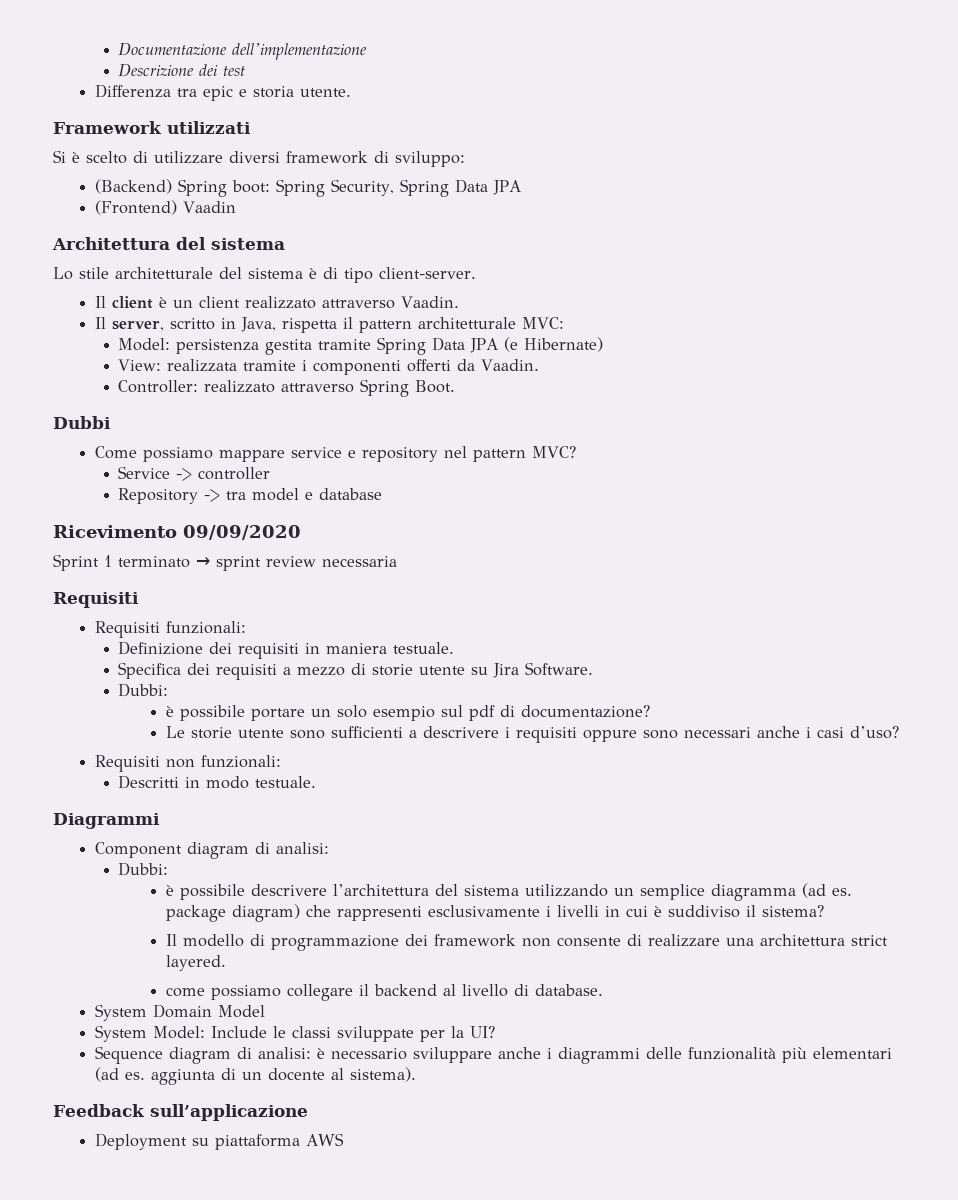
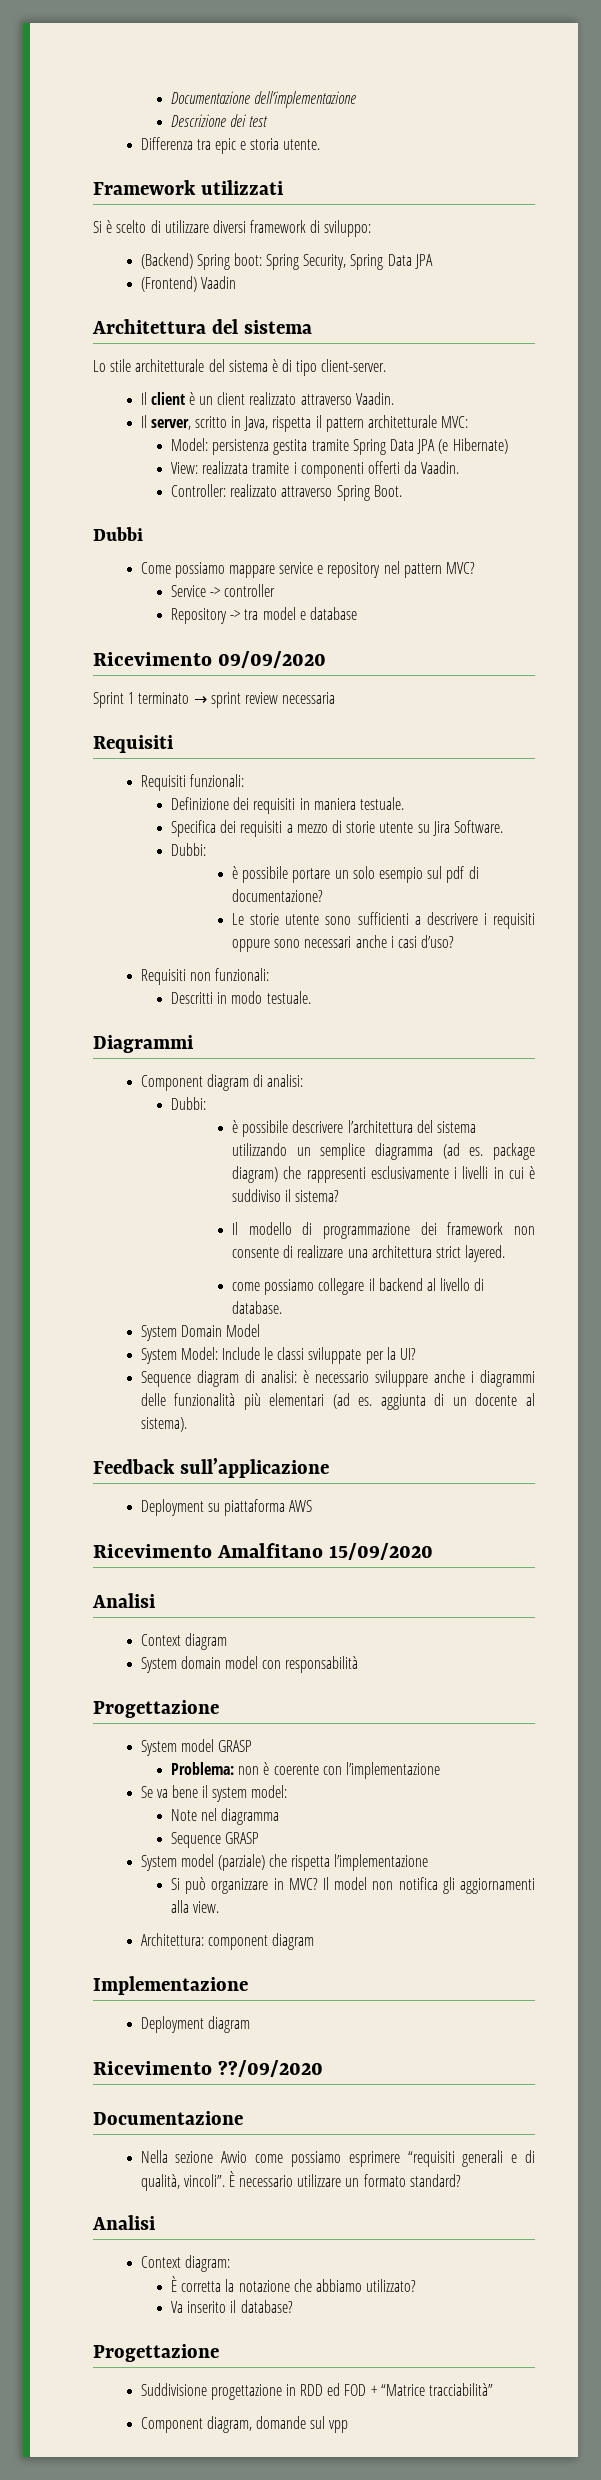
+ Ricevimento Amalfitano 15/09/2020
+ Analisi
+ Context diagram
+ System domain model con responsabilità
+ Progettazione
+ System model GRASP
+ Problema: non è coerente con l’implementazione
+ Se va bene il system model:
+ Note nel diagramma
+ Sequence GRASP
+ System model (parziale) che rispetta l’implementazione
+ Si può organizzare in MVC? Il model non notifica gli aggiornamenti alla view.
+ Architettura: component diagram
+ Implementazione
+ Deployment diagram
+ Ricevimento ??/09/2020
+ Documentazione
+ Nella sezione Avvio come possiamo esprimere “requisiti generali e di qualità, vincoli”. È necessario utilizzare un formato standard?
+ Analisi
+ Context diagram:
+ È corretta la notazione che abbiamo utilizzato?
+ Va inserito il database?
+ Progettazione
+ Suddivisione progettazione in RDD ed FOD + “Matrice tracciabilità”
+ Component diagram, domande sul vpp

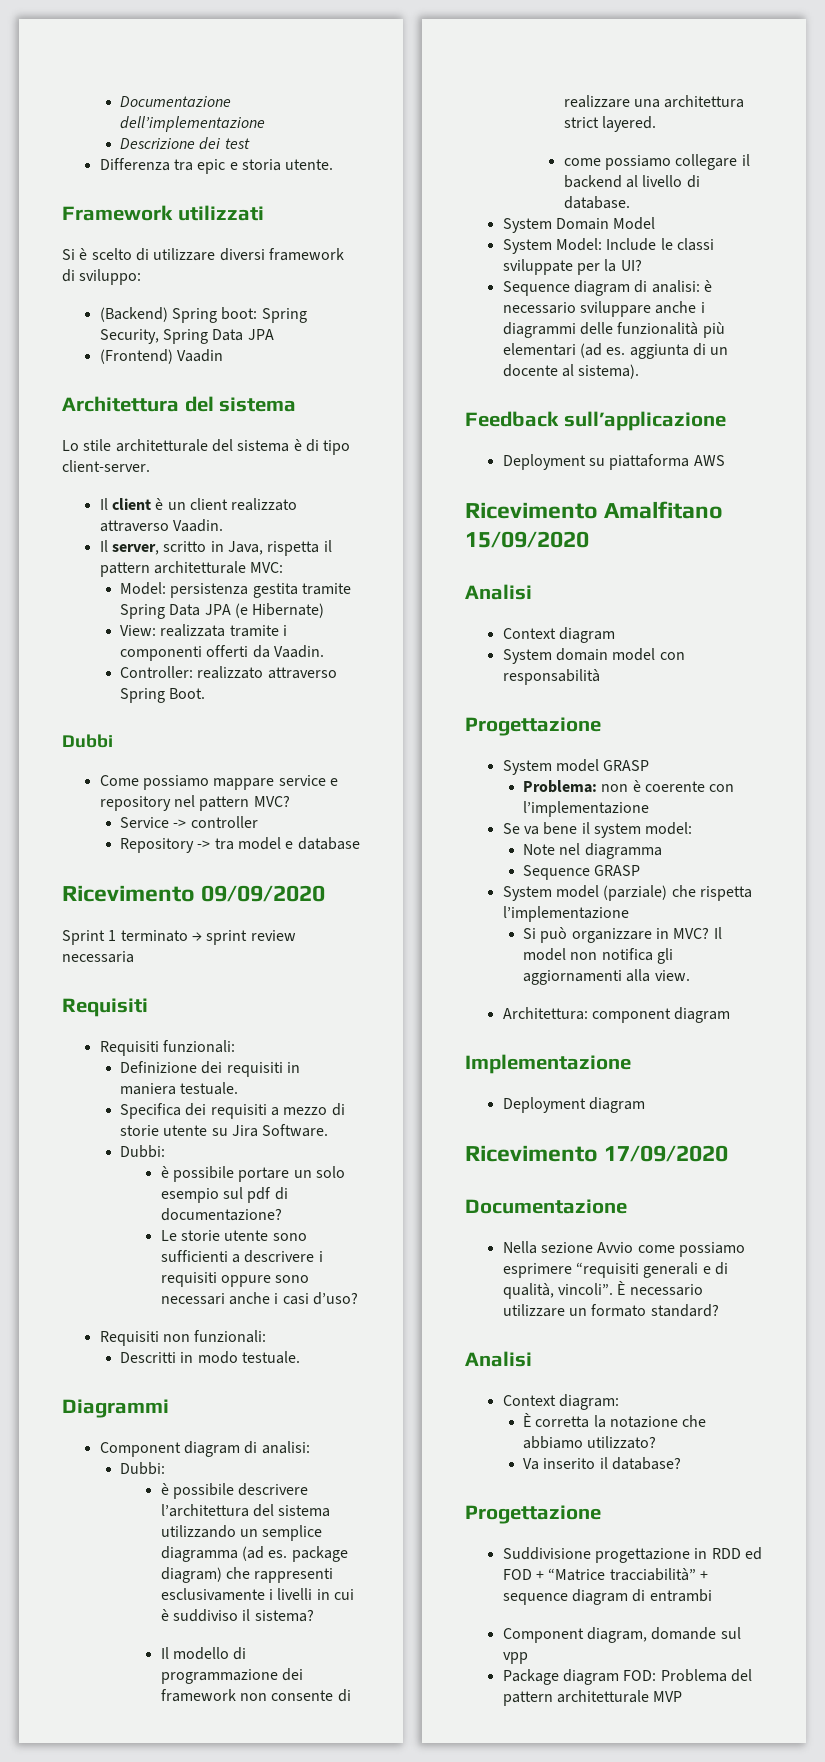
- Ricevimento ??/09/2020
+ Ricevimento 17/09/2020
- Suddivisione progettazione in RDD ed FOD + “Matrice tracciabilità”
+ Suddivisione progettazione in RDD ed FOD + “Matrice tracciabilità” + sequence diagram di entrambi
+ Package diagram FOD: Problema del pattern architetturale MVP

